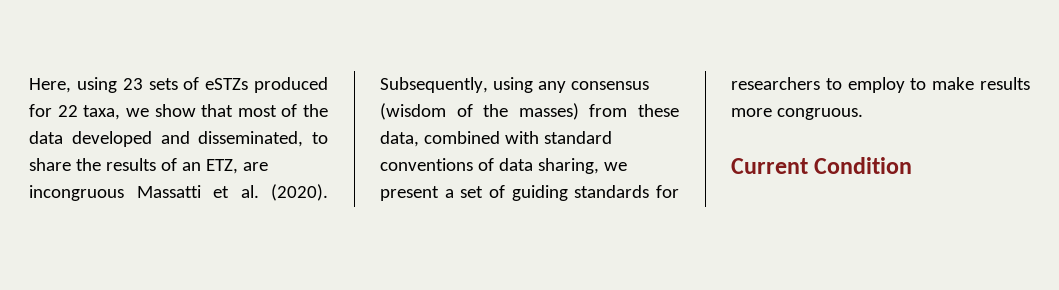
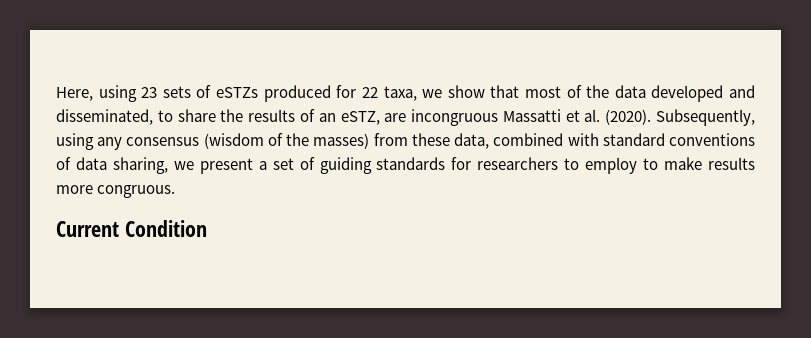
- Here, using 23 sets of eSTZs produced for 22 taxa, we show that most of the data developed and disseminated, to share the results of an ETZ, are incongruous Massatti et al. (2020).
+ Here, using 23 sets of eSTZs produced for 22 taxa, we show that most of the data developed and disseminated, to share the results of an eSTZ, are incongruous Massatti et al. (2020).

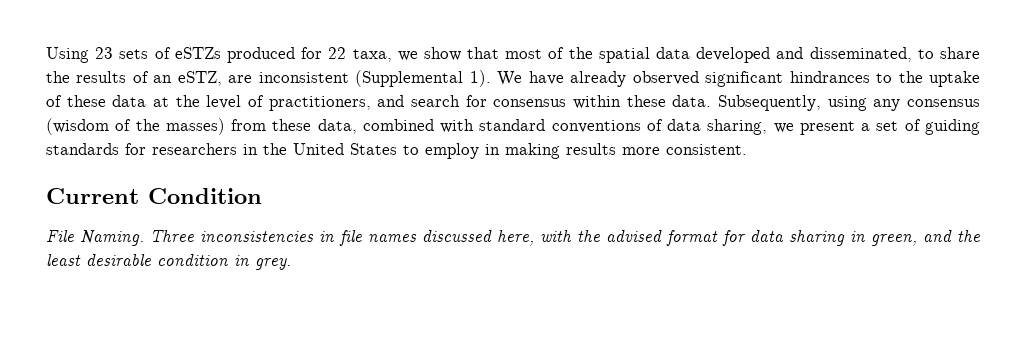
- Here, using 23 sets of eSTZs produced for 22 taxa, we show that most of the data developed and disseminated, to share the results of an eSTZ, are incongruous Massatti et al. (2020).
+ Using 23 sets of eSTZs produced for 22 taxa, we show that most of the spatial data developed and disseminated, to share the results of an eSTZ, are inconsistent (Supplemental 1). We have already observed significant hindrances to the uptake of these data at the level of practitioners, and search for consensus within these data.
- Subsequently, using any consensus (wisdom of the masses) from these data, combined with standard conventions of data sharing, we present a set of guiding standards for researchers to employ to make results more congruous.
+ Subsequently, using any consensus (wisdom of the masses) from these data, combined with standard conventions of data sharing, we present a set of guiding standards for researchers in the United States to employ in making results more consistent.
+ File Naming. Three inconsistencies in file names discussed here, with the advised format for data sharing in green, and the least desirable condition in grey.

